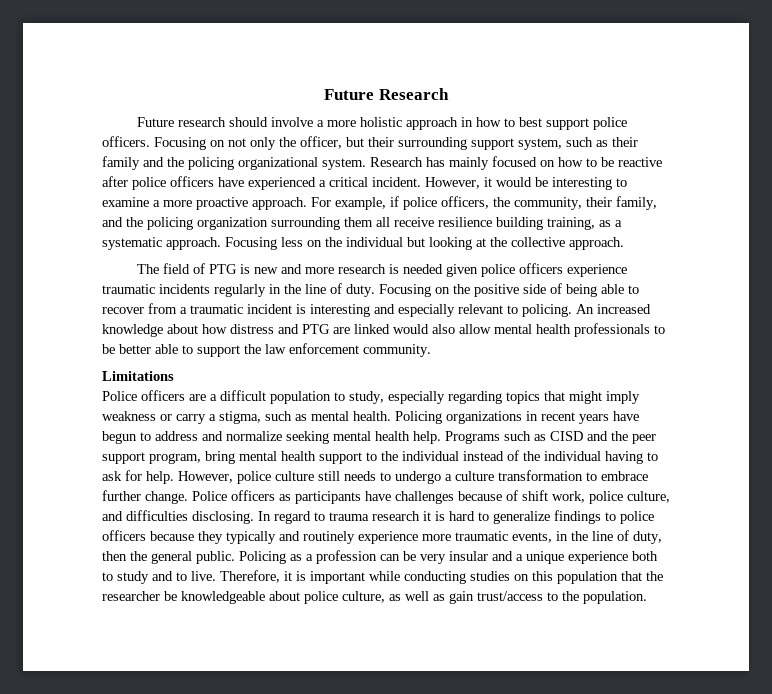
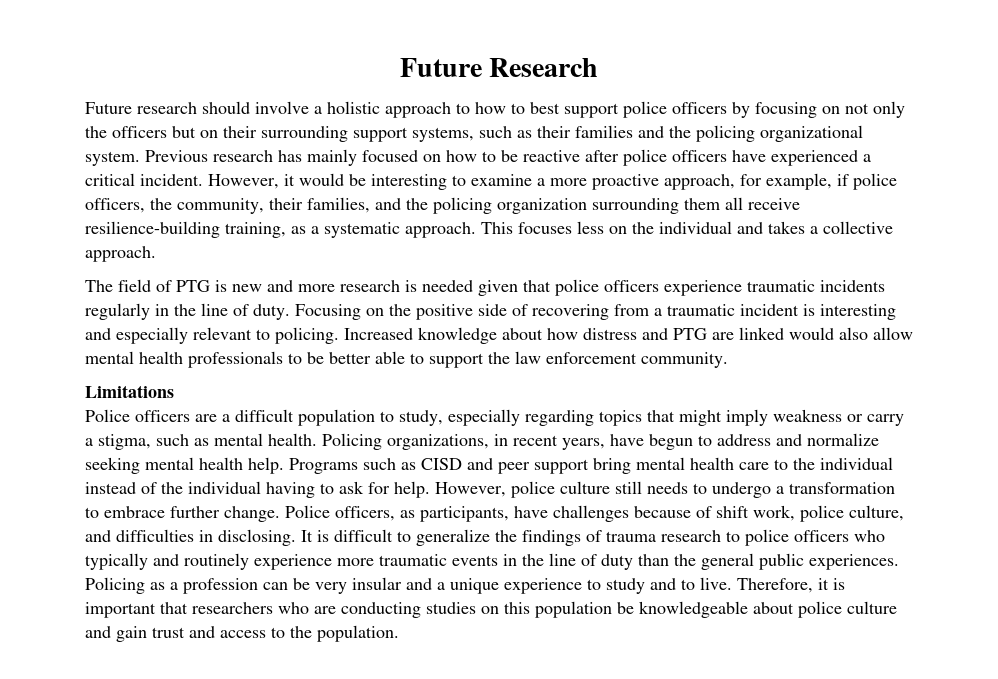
- Future research should involve a more holistic approach in how to best support police officers. Focusing on not only the officer, but their surrounding support system, such as their family and the policing organizational system.
+ Future research should involve a holistic approach to how to best support police officers by focusing on not only the officers but on their surrounding support systems, such as their families and the policing organizational system.
- Research has mainly focused on how to be reactive after police officers have experienced a critical incident.
+ Previous research has mainly focused on how to be reactive after police officers have experienced a critical incident.
- However, it would be interesting to examine a more proactive approach. For example, if police officers, the community, their family, and the policing organization surrounding them all receive resilience building training, as a systematic approach.
+ However, it would be interesting to examine a more proactive approach, for example, if police officers, the community, their families, and the policing organization surrounding them all receive resilience-building training, as a systematic approach.
- Focusing less on the individual but looking at the collective approach.
+ This focuses less on the individual and takes a collective approach.
- The field of PTG is new and more research is needed given police officers experience traumatic incidents regularly in the line of duty.
+ The field of PTG is new and more research is needed given that police officers experience traumatic incidents regularly in the line of duty.
- Focusing on the positive side of being able to recover from a traumatic incident is interesting and especially relevant to policing.
+ Focusing on the positive side of recovering from a traumatic incident is interesting and especially relevant to policing.
- An increased knowledge about how distress and PTG are linked would also allow mental health professionals to be better able to support the law enforcement community.
+ Increased knowledge about how distress and PTG are linked would also allow mental health professionals to be better able to support the law enforcement community.
- Policing organizations in recent years have begun to address and normalize seeking mental health help.
+ Policing organizations, in recent years, have begun to address and normalize seeking mental health help.
- Programs such as CISD and the peer support program, bring mental health support to the individual instead of the individual having to ask for help.
+ Programs such as CISD and peer support bring mental health care to the individual instead of the individual having to ask for help.
- However, police culture still needs to undergo a culture transformation to embrace further change.
+ However, police culture still needs to undergo a transformation to embrace further change.
- Police officers as participants have challenges because of shift work, police culture, and difficulties disclosing. In regard to trauma research it is hard to generalize findings to police officers because they typically and routinely experience more traumatic events, in the line of duty, then the general public.
+ Police officers, as participants, have challenges because of shift work, police culture, and difficulties in disclosing. It is difficult to generalize the findings of trauma research to police officers who typically and routinely experience more traumatic events in the line of duty than the general public experiences.
- Policing as a profession can be very insular and a unique experience both to study and to live.
+ Policing as a profession can be very insular and a unique experience to study and to live.
- Therefore, it is important while conducting studies on this population that the researcher be knowledgeable about police culture, as well as gain trust/access to the population.
+ Therefore, it is important that researchers who are conducting studies on this population be knowledgeable about police culture and gain trust and access to the population.

